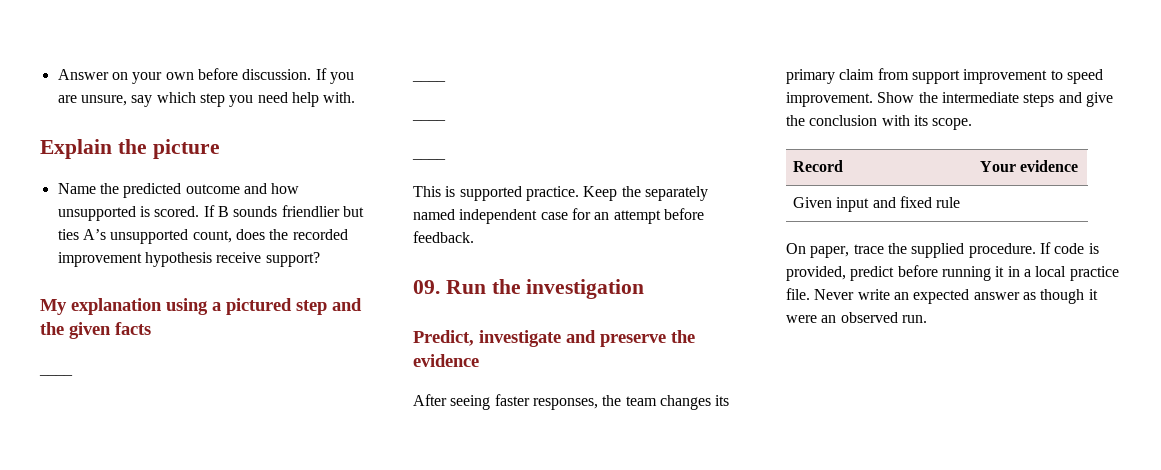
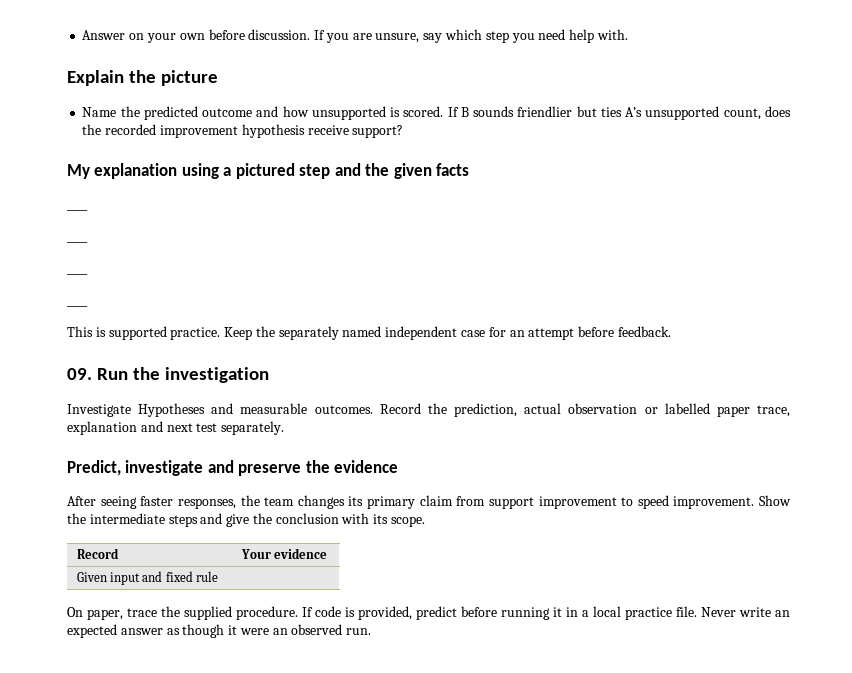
+ Investigate Hypotheses and measurable outcomes. Record the prediction, actual observation or labelled paper trace, explanation and next test separately.

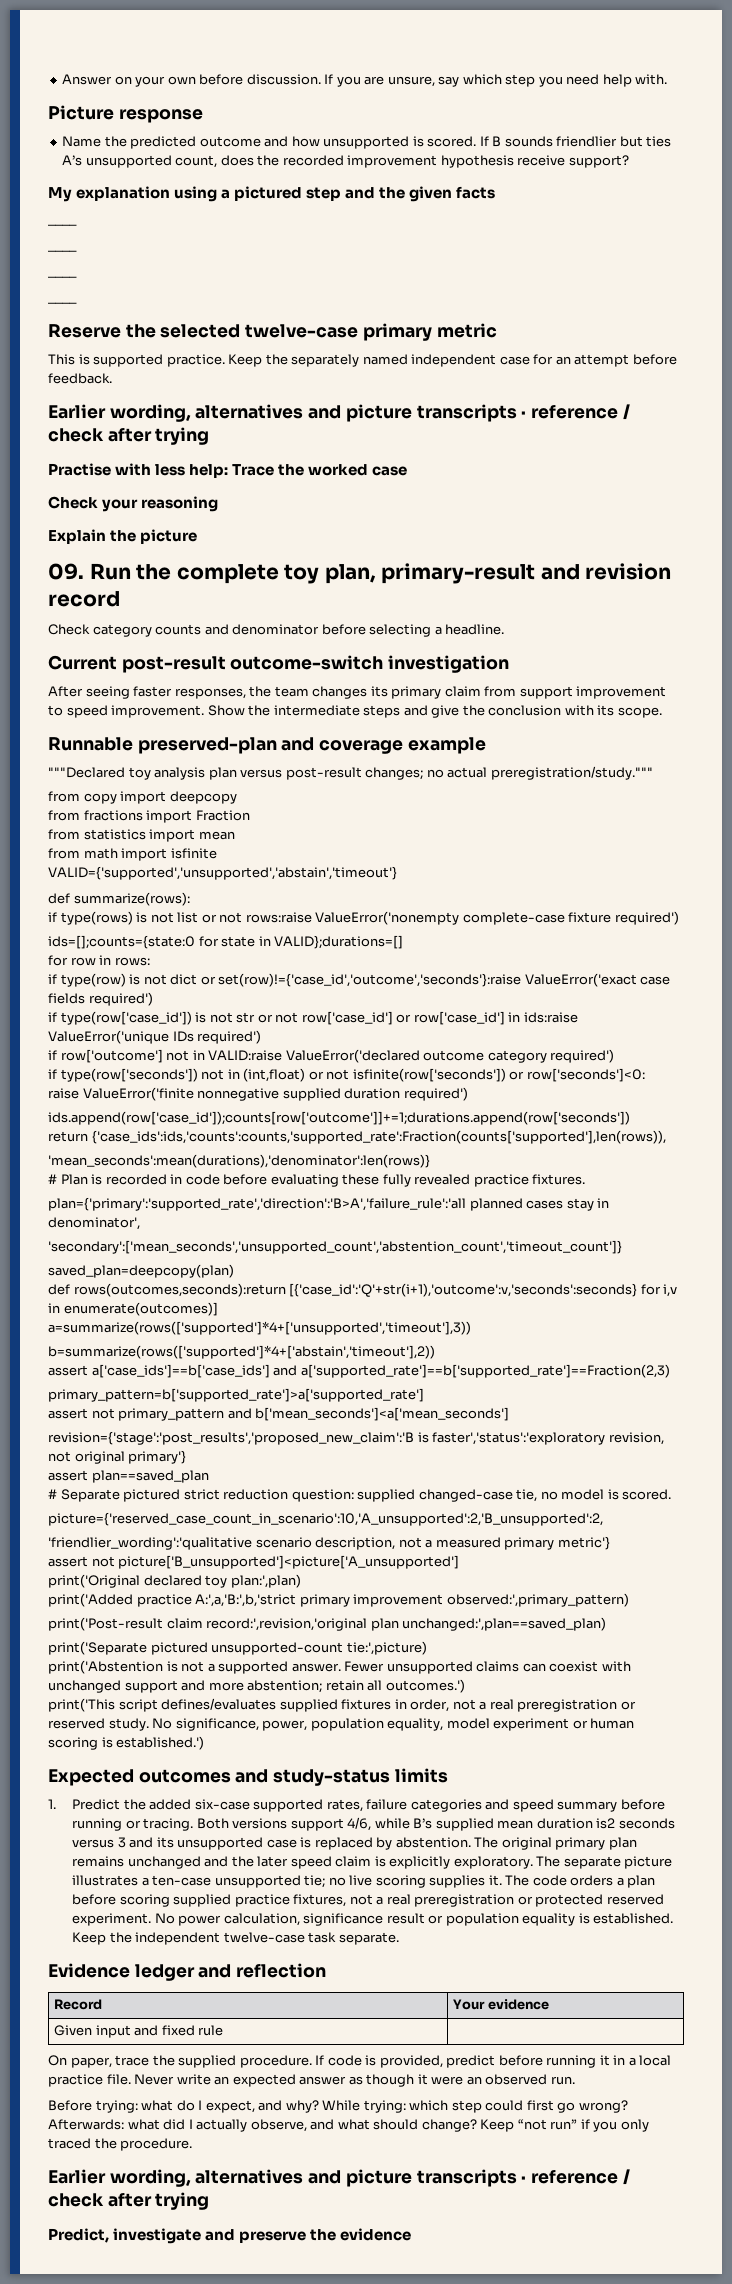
- Explain the picture
+ Picture response
+ Reserve the selected twelve-case primary metric
  Keep the separately named independent case for an attempt before feedback.
- 09. Run the investigation
- Investigate Hypotheses and measurable outcomes. Record the prediction, actual observation or labelled paper trace, explanation and next test separately.
- Predict, investigate and preserve the evidence
+ Earlier wording, alternatives and picture transcripts · reference / check after trying
+ Practise with less help: Trace the worked case
+ Check your reasoning
+ Explain the picture
+ 09. Run the complete toy plan, primary-result and revision record
+ Check category counts and denominator before selecting a headline.
+ Current post-result outcome-switch investigation
+ Runnable preserved-plan and coverage example
+ """Declared toy analysis plan versus post-result changes; no actual preregistration/study."""
+ from copy import deepcopy
+ from fractions import Fraction
+ from statistics import mean
+ from math import isfinite
+ VALID={'supported','unsupported','abstain','timeout'}
+ def summarize(rows):
+ if type(rows) is not list or not rows:raise ValueError('nonempty complete-case fixture required')
+ ids=[];counts={state:0 for state in VALID};durations=[]
+ for row in rows:
+ if type(row) is not dict or set(row)!={'case_id','outcome','seconds'}:raise ValueError('exact case fields required')
+ if type(row['case_id']) is not str or not row['case_id'] or row['case_id'] in ids:raise ValueError('unique IDs required')
+ if row['outcome'] not in VALID:raise ValueError('declared outcome category required')
+ if type(row['seconds']) not in (int,float) or not isfinite(row['seconds']) or row['seconds']<0:
+ raise ValueError('finite nonnegative supplied duration required')
+ ids.append(row['case_id']);counts[row['outcome']]+=1;durations.append(row['seconds'])
+ return {'case_ids':ids,'counts':counts,'supported_rate':Fraction(counts['supported'],len(rows)),
+ 'mean_seconds':mean(durations),'denominator':len(rows)}
+ # Plan is recorded in code before evaluating these fully revealed practice fixtures.
+ plan={'primary':'supported_rate','direction':'B>A','failure_rule':'all planned cases stay in denominator',
+ 'secondary':['mean_seconds','unsupported_count','abstention_count','timeout_count']}
+ saved_plan=deepcopy(plan)
+ def rows(outcomes,seconds):return [{'case_id':'Q'+str(i+1),'outcome':v,'seconds':seconds} for i,v in enumerate(outcomes)]
+ a=summarize(rows(['supported']*4+['unsupported','timeout'],3))
+ b=summarize(rows(['supported']*4+['abstain','timeout'],2))
+ assert a['case_ids']==b['case_ids'] and a['supported_rate']==b['supported_rate']==Fraction(2,3)
+ primary_pattern=b['supported_rate']>a['supported_rate']
+ assert not primary_pattern and b['mean_seconds']<a['mean_seconds']
+ revision={'stage':'post_results','proposed_new_claim':'B is faster','status':'exploratory revision, not original primary'}
+ assert plan==saved_plan
+ # Separate pictured strict reduction question: supplied changed-case tie, no model is scored.
+ picture={'reserved_case_count_in_scenario':10,'A_unsupported':2,'B_unsupported':2,
+ 'friendlier_wording':'qualitative scenario description, not a measured primary metric'}
+ assert not picture['B_unsupported']<picture['A_unsupported']
+ print('Original declared toy plan:',plan)
+ print('Added practice A:',a,'B:',b,'strict primary improvement observed:',primary_pattern)
+ print('Post-result claim record:',revision,'original plan unchanged:',plan==saved_plan)
+ print('Separate pictured unsupported-count tie:',picture)
+ print('Abstention is not a supported answer. Fewer unsupported claims can coexist with unchanged support and more abstention; retain all outcomes.')
+ print('This script defines/evaluates supplied fixtures in order, not a real preregistration or reserved study. No significance, power, population equality, model experiment or human scoring is established.')
+ Expected outcomes and study-status limits
+ 1. Predict the added six-case supported rates, failure categories and speed summary before running or tracing. Both versions support 4/6, while B’s supplied mean duration is2 seconds versus 3 and its unsupported case is replaced by abstention. The original primary plan remains unchanged and the later speed claim is explicitly exploratory. The separate picture illustrates a ten-case unsupported tie; no live scoring supplies it. The code orders a plan before scoring supplied practice fixtures, not a real preregistration or protected reserved experiment. No power calculation, significance result or population equality is established. Keep the independent twelve-case task separate.
+ Evidence ledger and reflection
+ Before trying: what do I expect, and why? While trying: which step could first go wrong? Afterwards: what did I actually observe, and what should change? Keep “not run” if you only traced the procedure.
+ Earlier wording, alternatives and picture transcripts · reference / check after trying
+ Predict, investigate and preserve the evidence

